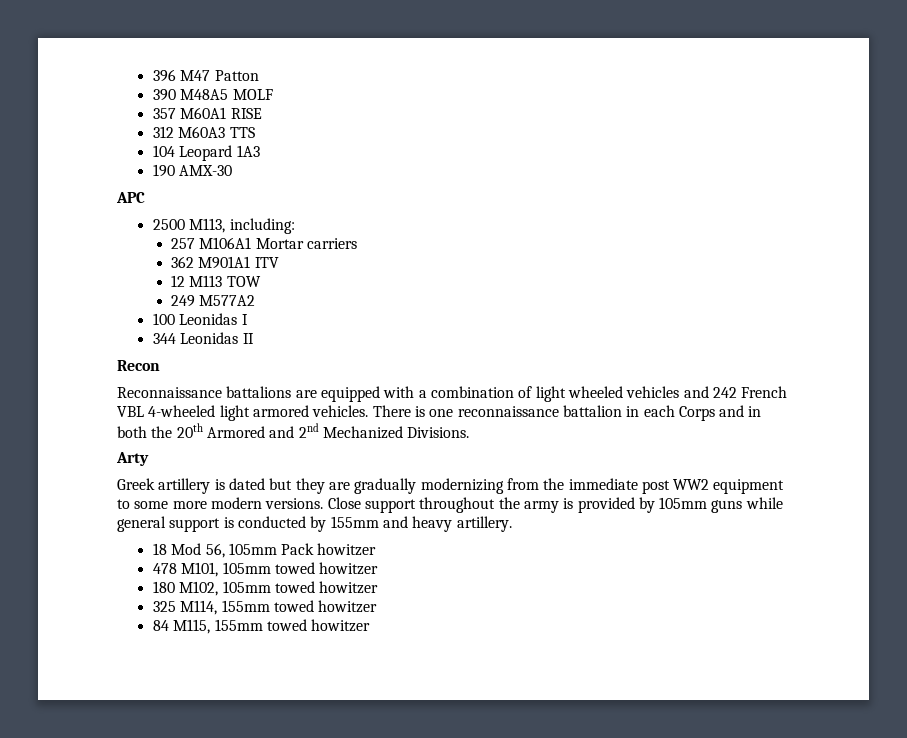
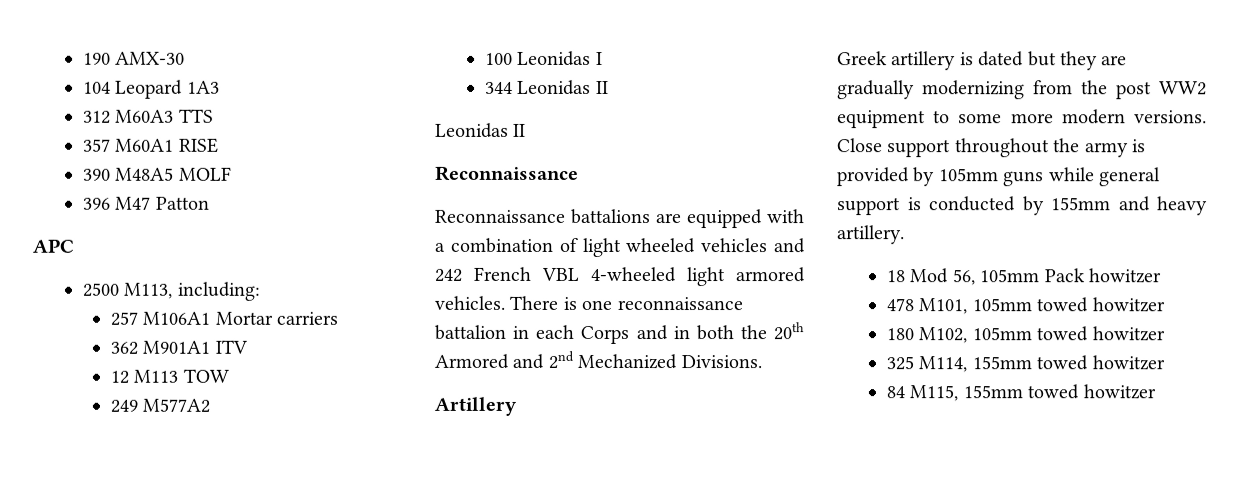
+ 190 AMX-30
+ 104 Leopard 1A3
+ 312 M60A3 TTS
+ 357 M60A1 RISE
+ 390 M48A5 MOLF
  396 M47 Patton
- 390 M48A5 MOLF
- 357 M60A1 RISE
- 312 M60A3 TTS
- 104 Leopard 1A3
- 190 AMX-30
  344 Leonidas II
- Recon
+ Leonidas II
+ Reconnaissance
- Arty
+ Artillery
- Greek artillery is dated but they are gradually modernizing from the immediate post WW2 equipment to some more modern versions.
+ Greek artillery is dated but they are gradually modernizing from the post WW2 equipment to some more modern versions.

